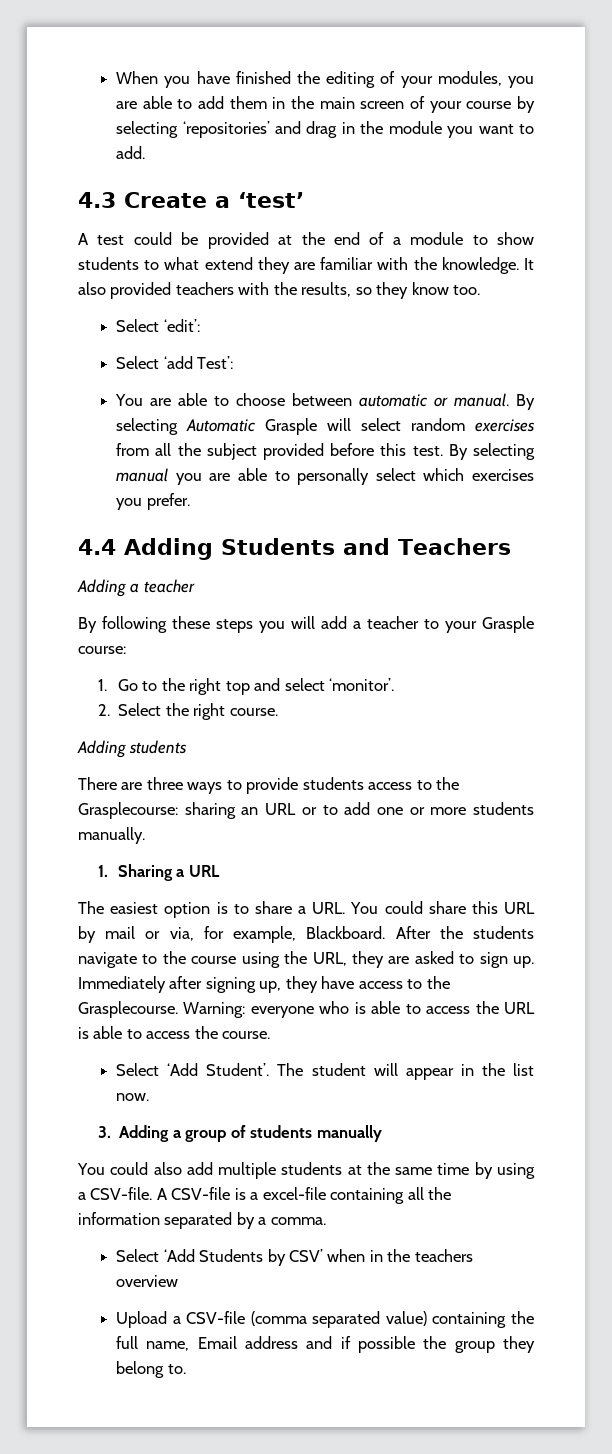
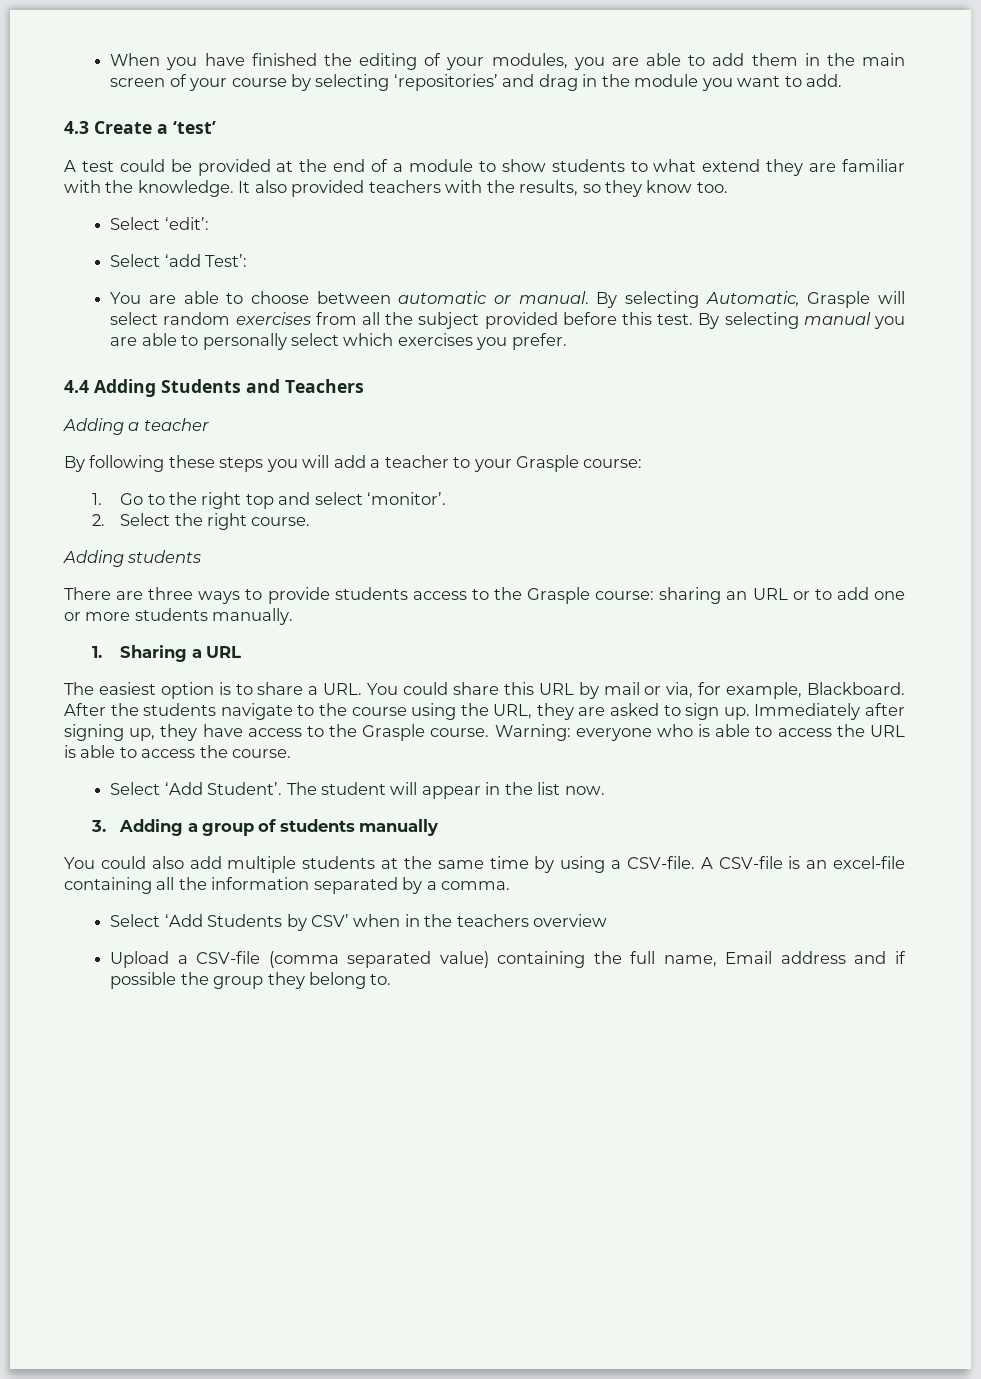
- By selecting Automatic Grasple will select random exercises from all the subject provided before this test.
+ By selecting Automatic, Grasple will select random exercises from all the subject provided before this test.
- There are three ways to provide students access to the Grasplecourse: sharing an URL or to add one or more students manually.
+ There are three ways to provide students access to the Grasple course: sharing an URL or to add one or more students manually.
- Immediately after signing up, they have access to the Grasplecourse.
+ Immediately after signing up, they have access to the Grasple course.
- A CSV-file is a excel-file containing all the information separated by a comma.
+ A CSV-file is an excel-file containing all the information separated by a comma.

